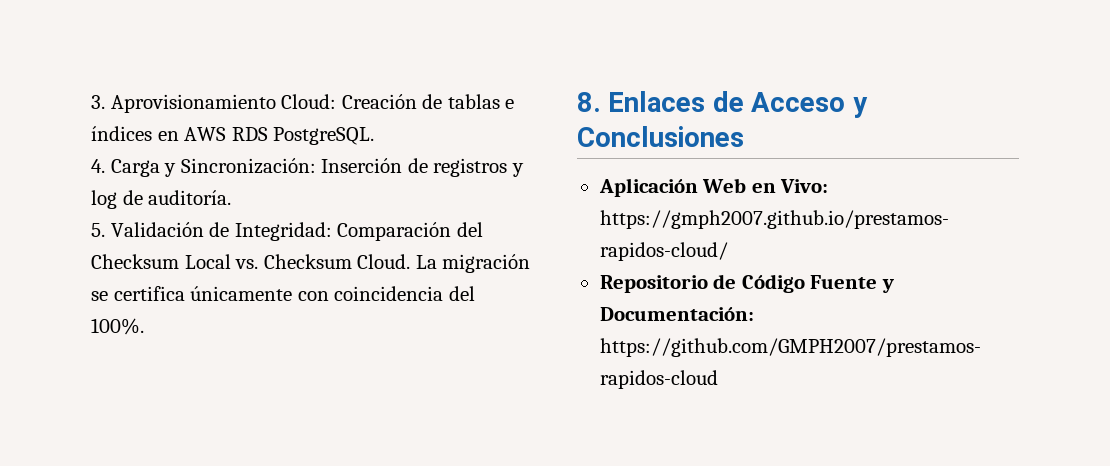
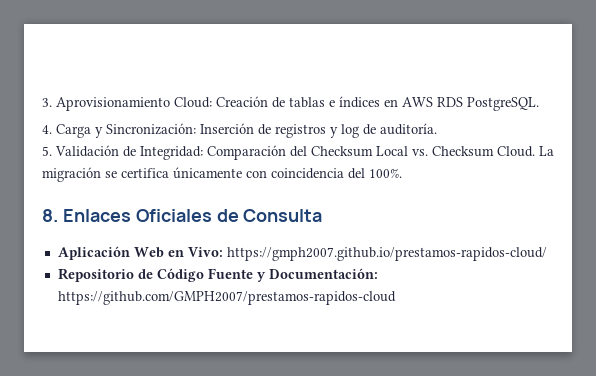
- 8. Enlaces de Acceso y Conclusiones
+ 8. Enlaces Oficiales de Consulta

